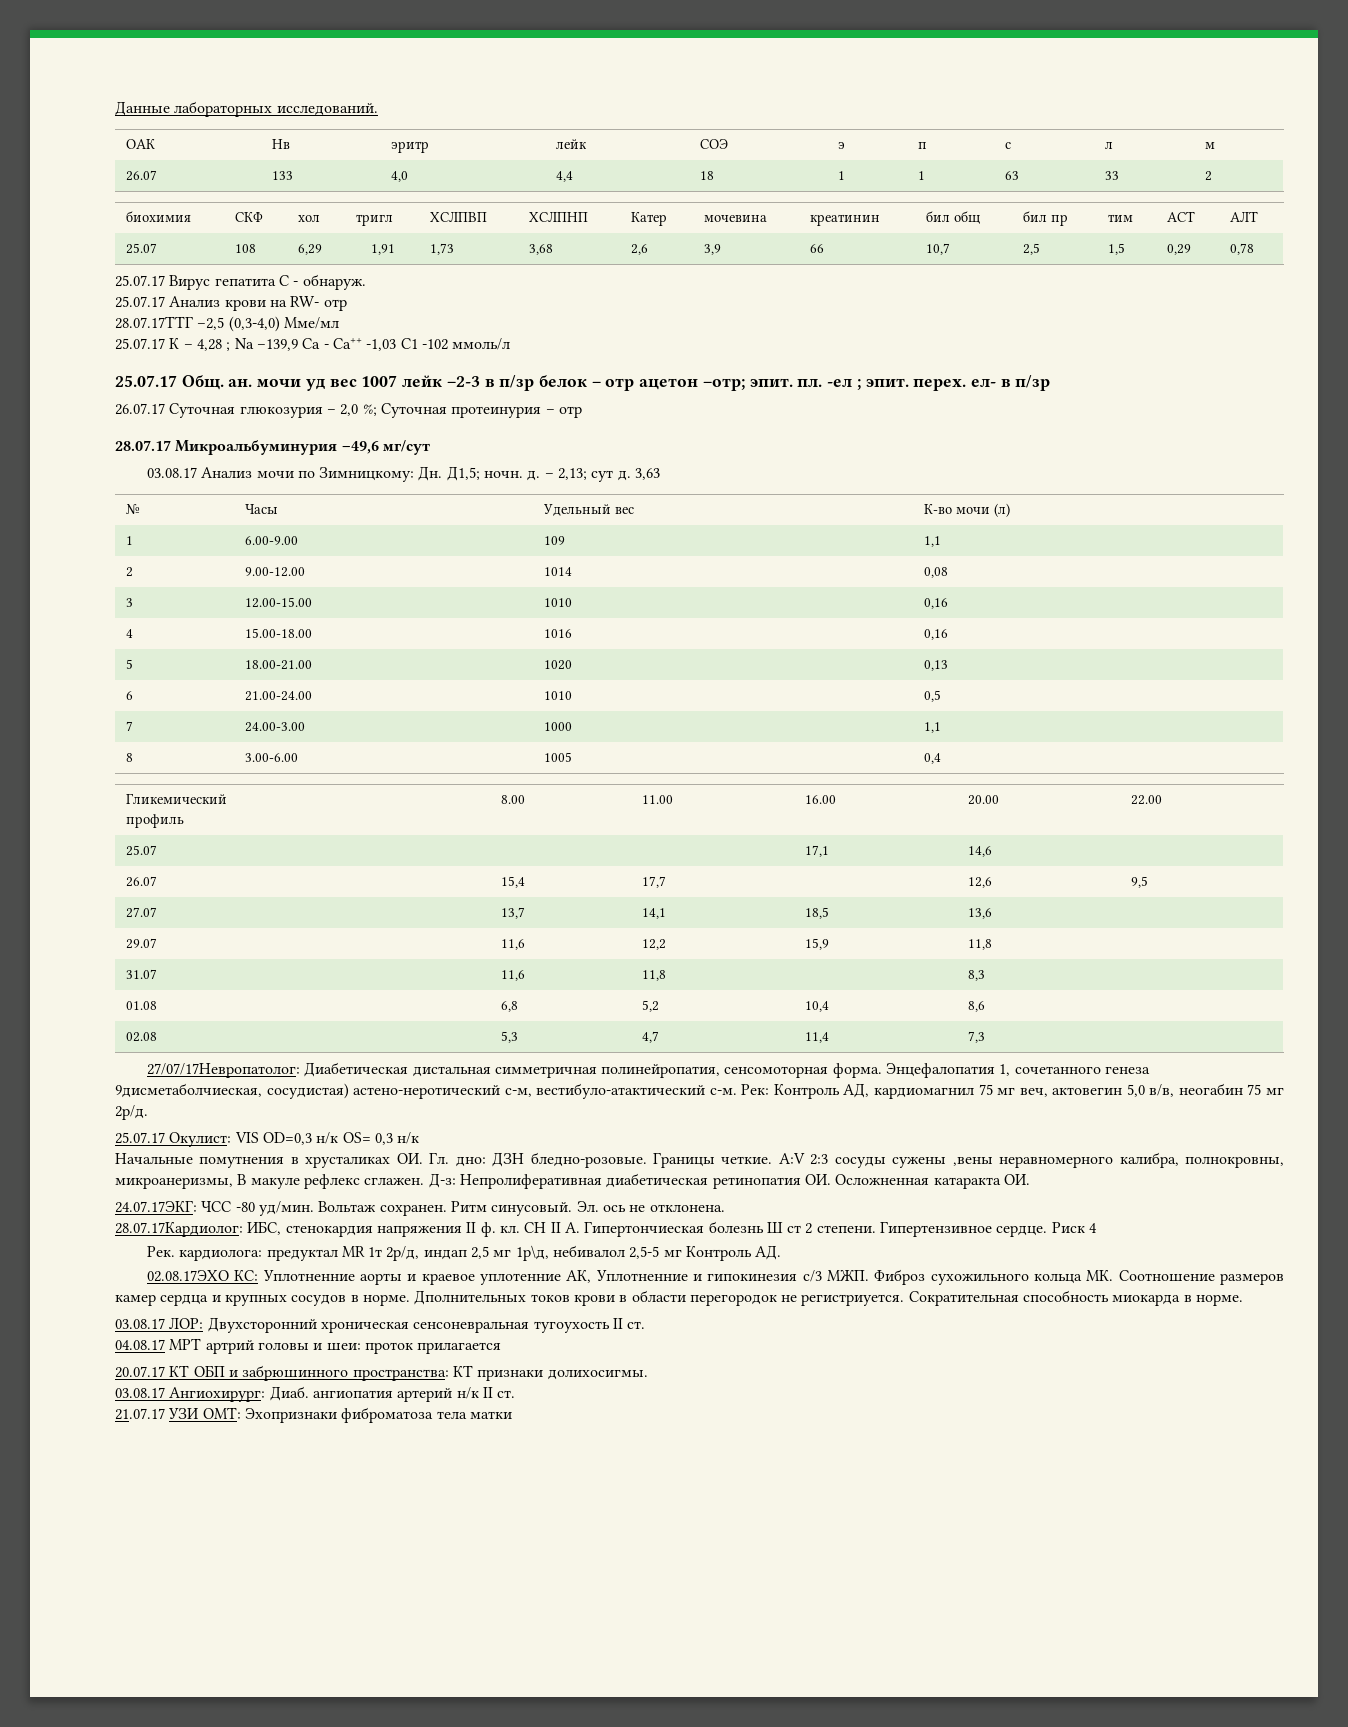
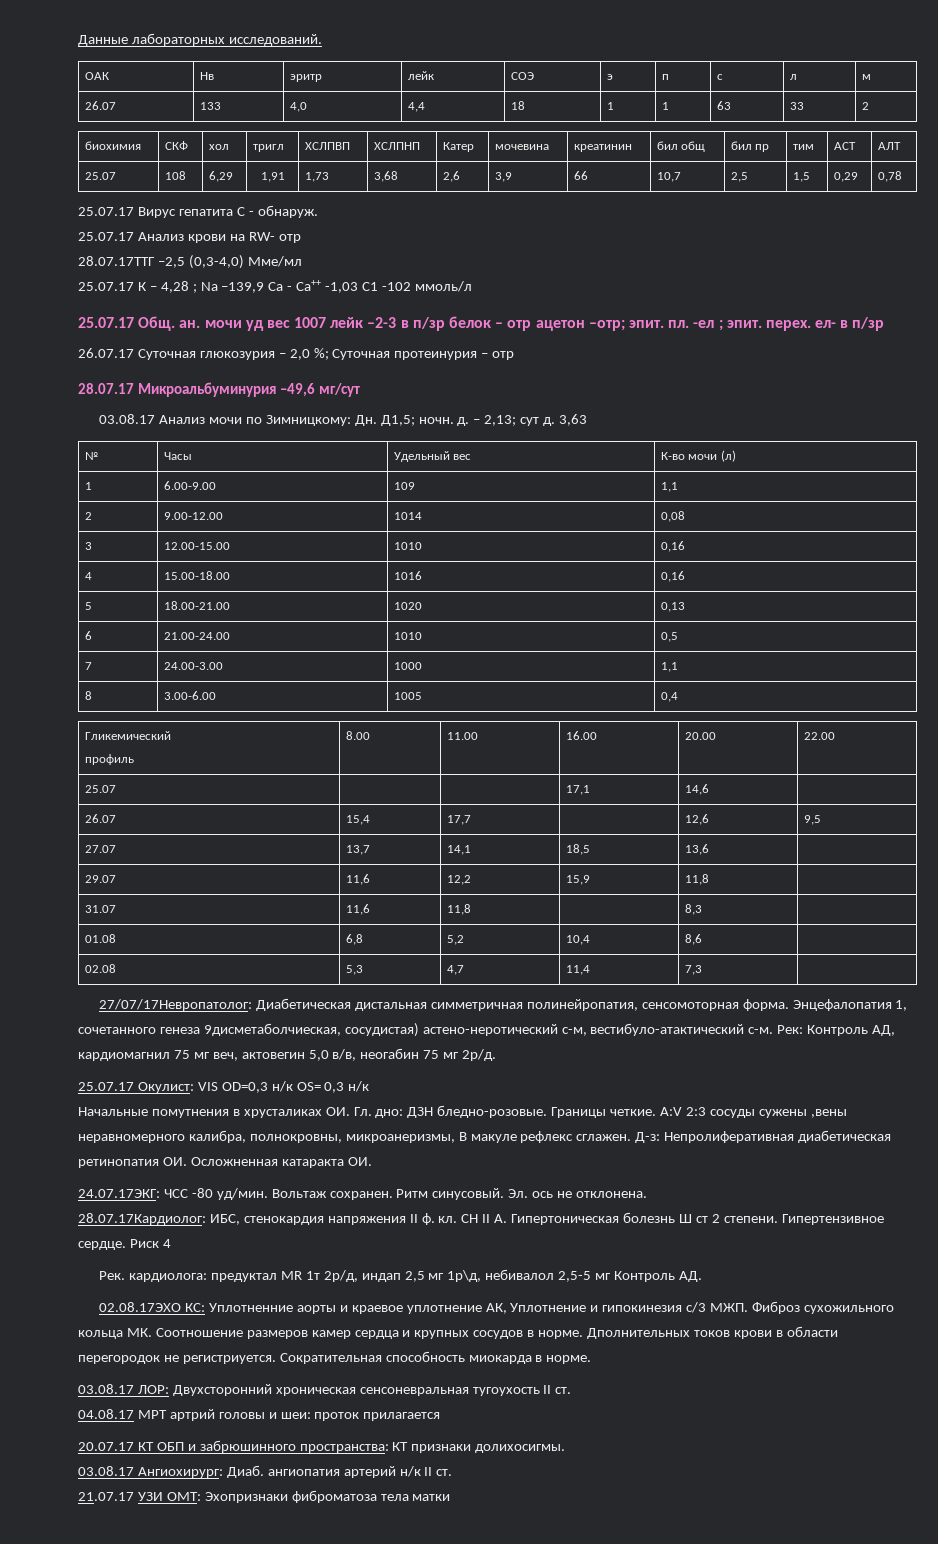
- СН II А. Гипертончиеская болезнь Ш ст 2 степени.
+ СН II А. Гипертоническая болезнь Ш ст 2 степени.
- 02.08.17ЭХО КС: Уплотненние аорты и краевое уплотенние АК, Уплотненние и гипокинезия с/3 МЖП. Фиброз сухожильного кольца МК. Соотношение размеров камер сердца и крупных сосудов в норме.
+ 02.08.17ЭХО КС: Уплотненние аорты и краевое уплотнение АК, Уплотнение и гипокинезия с/3 МЖП. Фиброз сухожильного кольца МК. Соотношение размеров камер сердца и крупных сосудов в норме.

